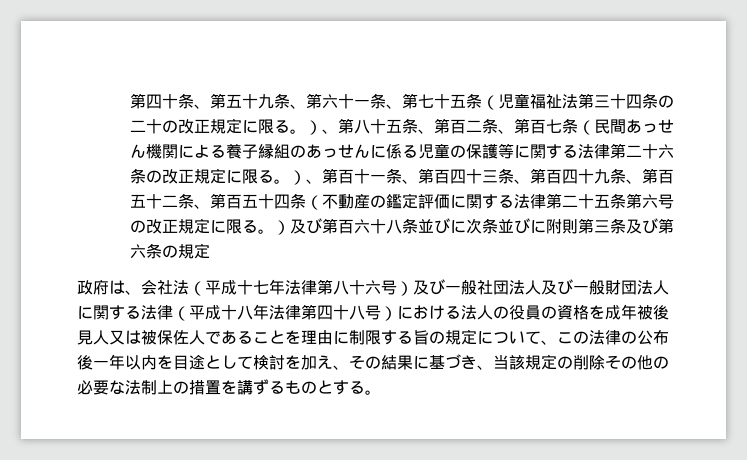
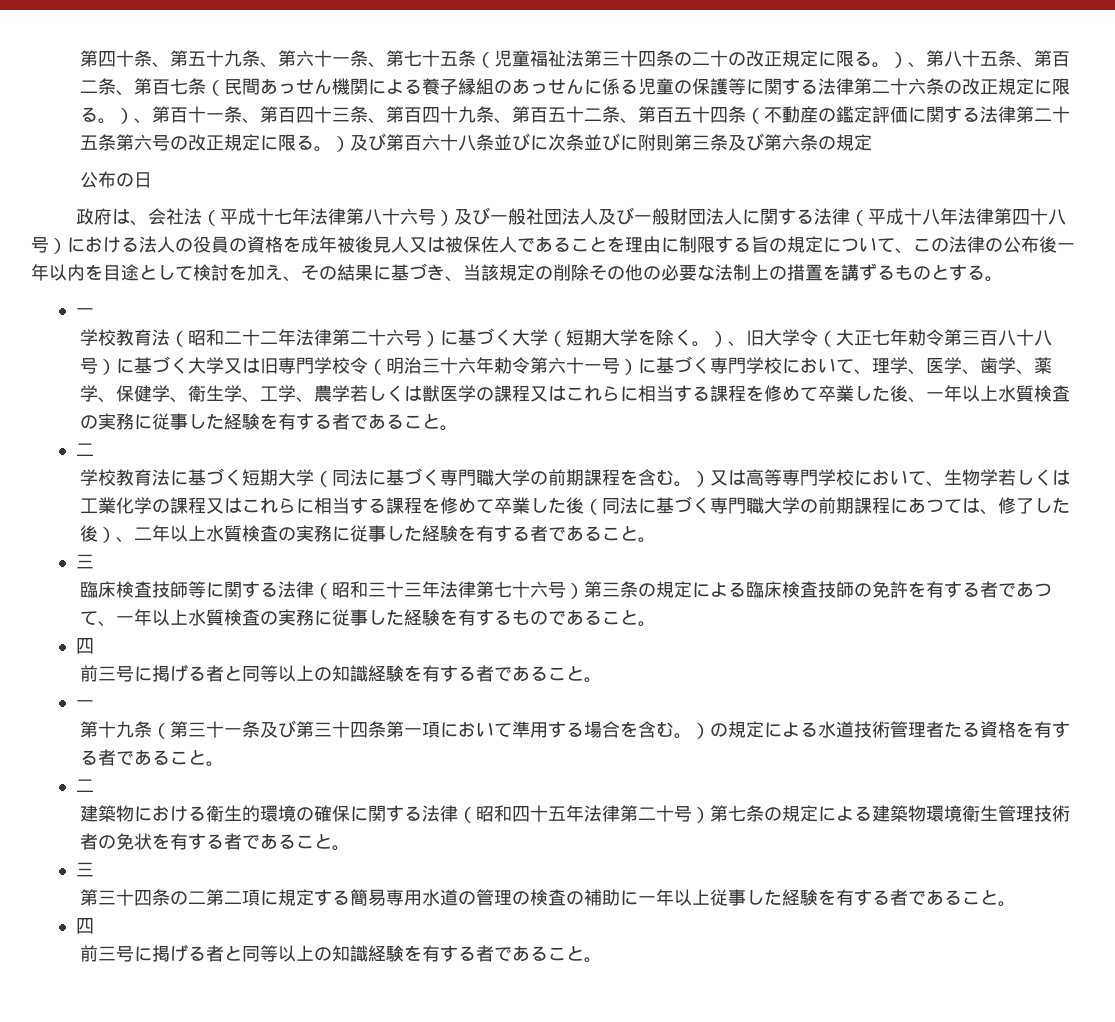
+ 公布の日
  政府は、会社法（平成十七年法律第八十六号）及び一般社団法人及び一般財団法人に関する法律（平成十八年法律第四十八号）における法人の役員の資格を成年被後見人又は被保佐人であることを理由に制限する旨の規定について、この法律の公布後一年以内を目途として検討を加え、その結果に基づき、当該規定の削除その他の必要な法制上の措置を講ずるものとする。
+ 一
+ 学校教育法（昭和二十二年法律第二十六号）に基づく大学（短期大学を除く。）、旧大学令（大正七年勅令第三百八十八号）に基づく大学又は旧専門学校令（明治三十六年勅令第六十一号）に基づく専門学校において、理学、医学、歯学、薬学、保健学、衛生学、工学、農学若しくは獣医学の課程又はこれらに相当する課程を修めて卒業した後、一年以上水質検査の実務に従事した経験を有する者であること。
+ 二
+ 学校教育法に基づく短期大学（同法に基づく専門職大学の前期課程を含む。）又は高等専門学校において、生物学若しくは工業化学の課程又はこれらに相当する課程を修めて卒業した後（同法に基づく専門職大学の前期課程にあつては、修了した後）、二年以上水質検査の実務に従事した経験を有する者であること。
+ 三
+ 臨床検査技師等に関する法律（昭和三十三年法律第七十六号）第三条の規定による臨床検査技師の免許を有する者であつて、一年以上水質検査の実務に従事した経験を有するものであること。
+ 四
+ 前三号に掲げる者と同等以上の知識経験を有する者であること。
+ 一
+ 第十九条（第三十一条及び第三十四条第一項において準用する場合を含む。）の規定による水道技術管理者たる資格を有する者であること。
+ 二
+ 建築物における衛生的環境の確保に関する法律（昭和四十五年法律第二十号）第七条の規定による建築物環境衛生管理技術者の免状を有する者であること。
+ 三
+ 第三十四条の二第二項に規定する簡易専用水道の管理の検査の補助に一年以上従事した経験を有する者であること。
+ 四
+ 前三号に掲げる者と同等以上の知識経験を有する者であること。

